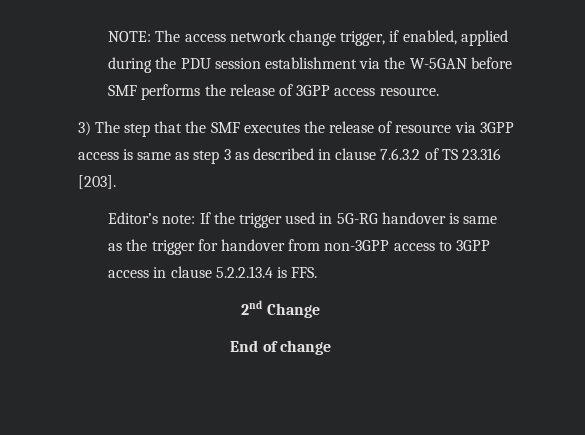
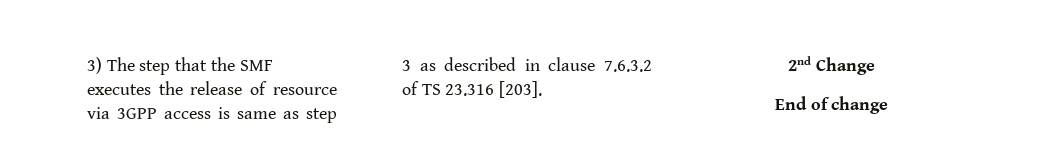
- NOTE: The access network change trigger, if enabled, applied during the PDU session establishment via the W-5GAN before SMF performs the release of 3GPP access resource.
- Editor’s note: If the trigger used in 5G-RG handover is same as the trigger for handover from non-3GPP access to 3GPP access in clause 5.2.2.13.4 is FFS.

